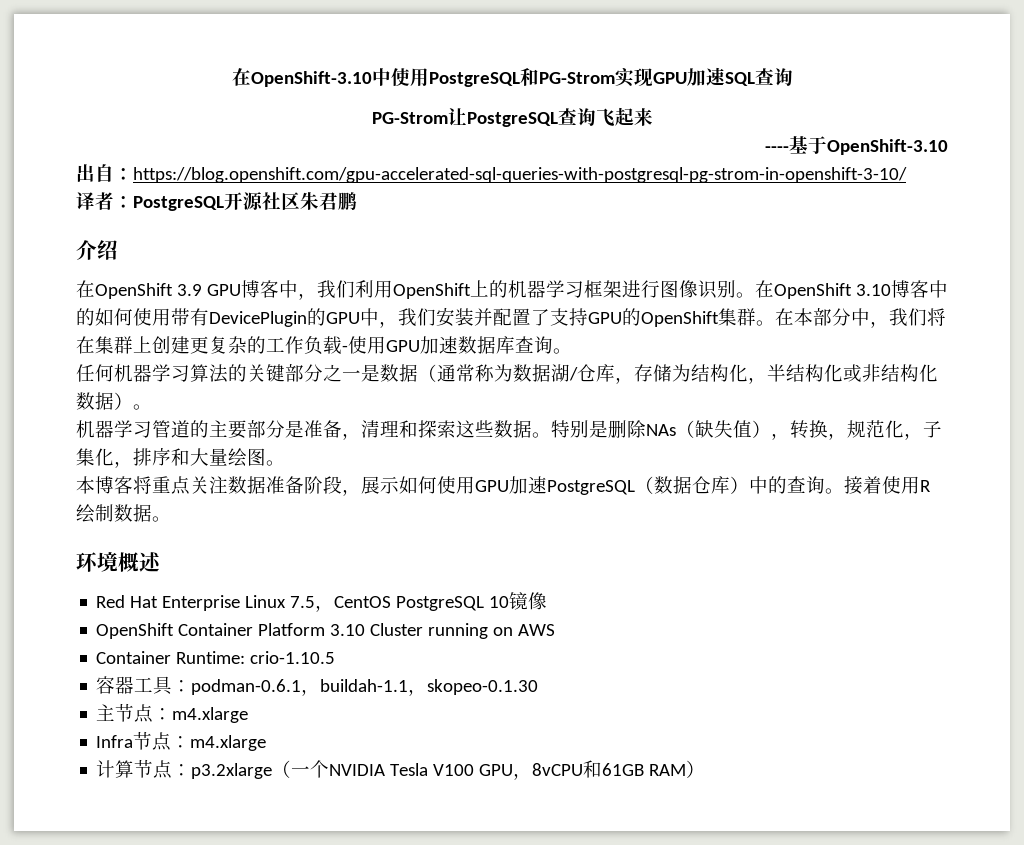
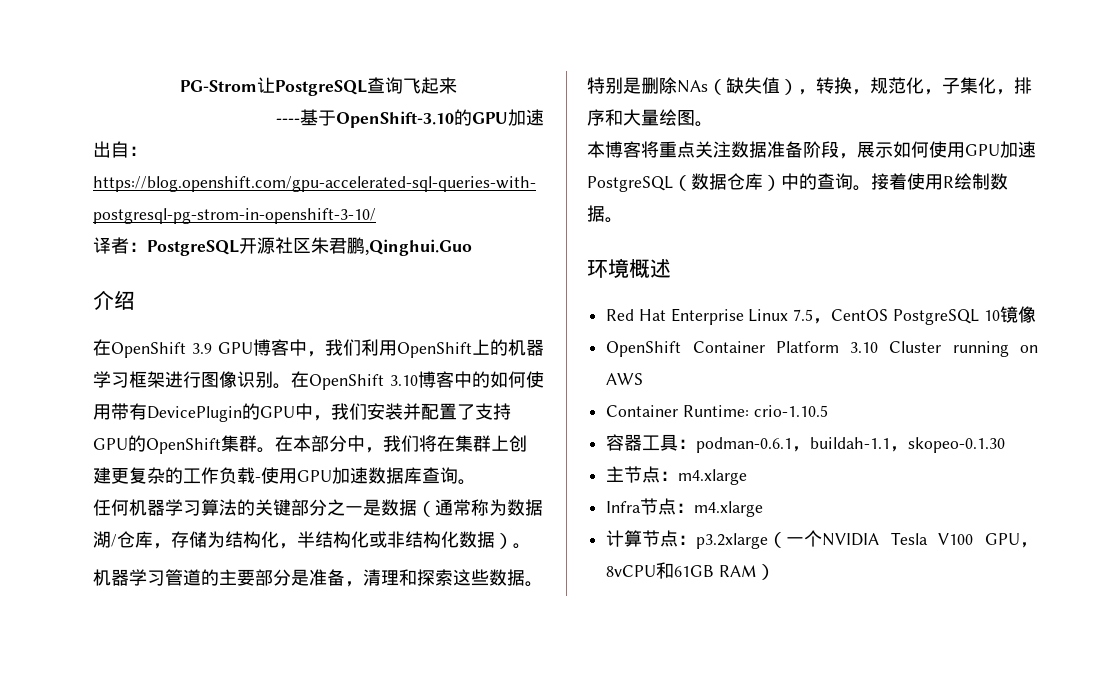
- 在OpenShift-3.10中使用PostgreSQL和PG-Strom实现GPU加速SQL查询
- ----基于OpenShift-3.10
+ ----基于OpenShift-3.10的GPU加速
- 译者：PostgreSQL开源社区朱君鹏
+ 译者：PostgreSQL开源社区朱君鹏,Qinghui.Guo

